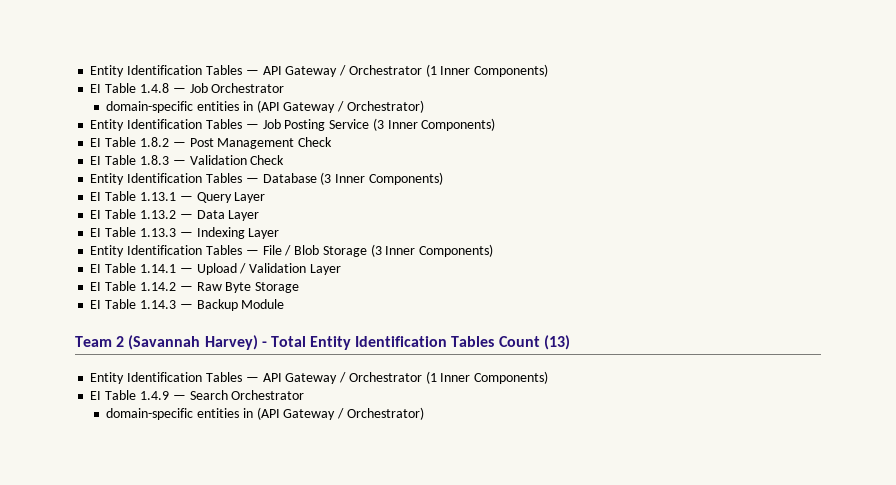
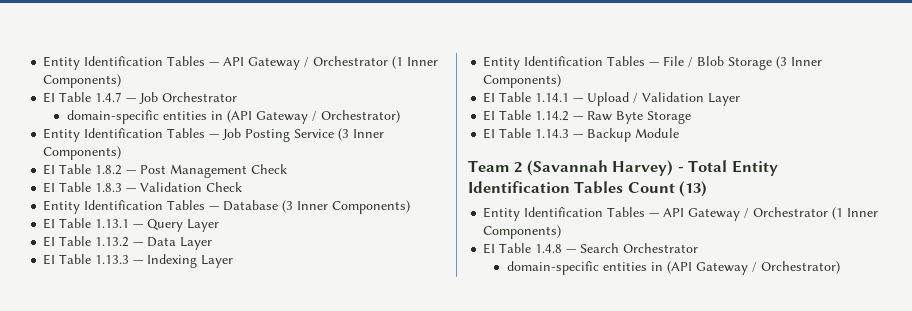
- EI Table 1.4.8 — Job Orchestrator
+ EI Table 1.4.7 — Job Orchestrator
- EI Table 1.4.9 — Search Orchestrator
+ EI Table 1.4.8 — Search Orchestrator

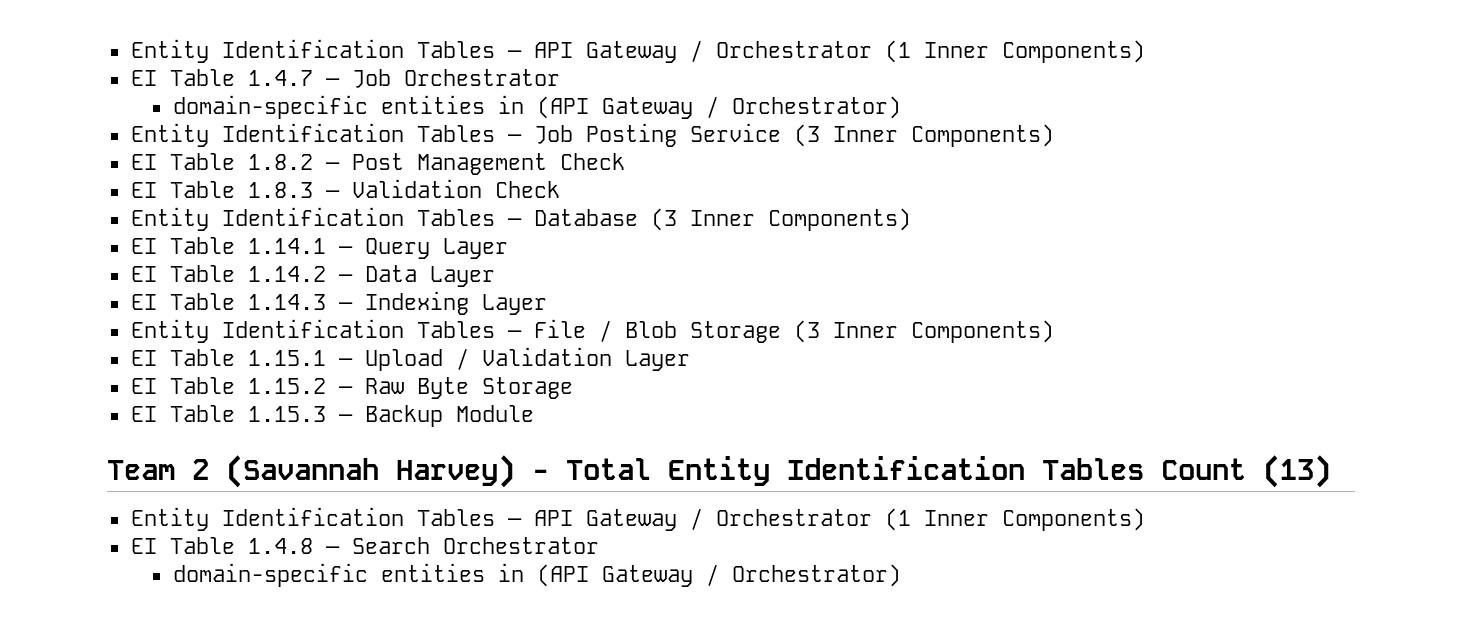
- EI Table 1.13.1 — Query Layer
+ EI Table 1.14.1 — Query Layer
- EI Table 1.13.2 — Data Layer
+ EI Table 1.14.2 — Data Layer
- EI Table 1.13.3 — Indexing Layer
+ EI Table 1.14.3 — Indexing Layer
- EI Table 1.14.1 — Upload / Validation Layer
+ EI Table 1.15.1 — Upload / Validation Layer
- EI Table 1.14.2 — Raw Byte Storage
+ EI Table 1.15.2 — Raw Byte Storage
- EI Table 1.14.3 — Backup Module
+ EI Table 1.15.3 — Backup Module

